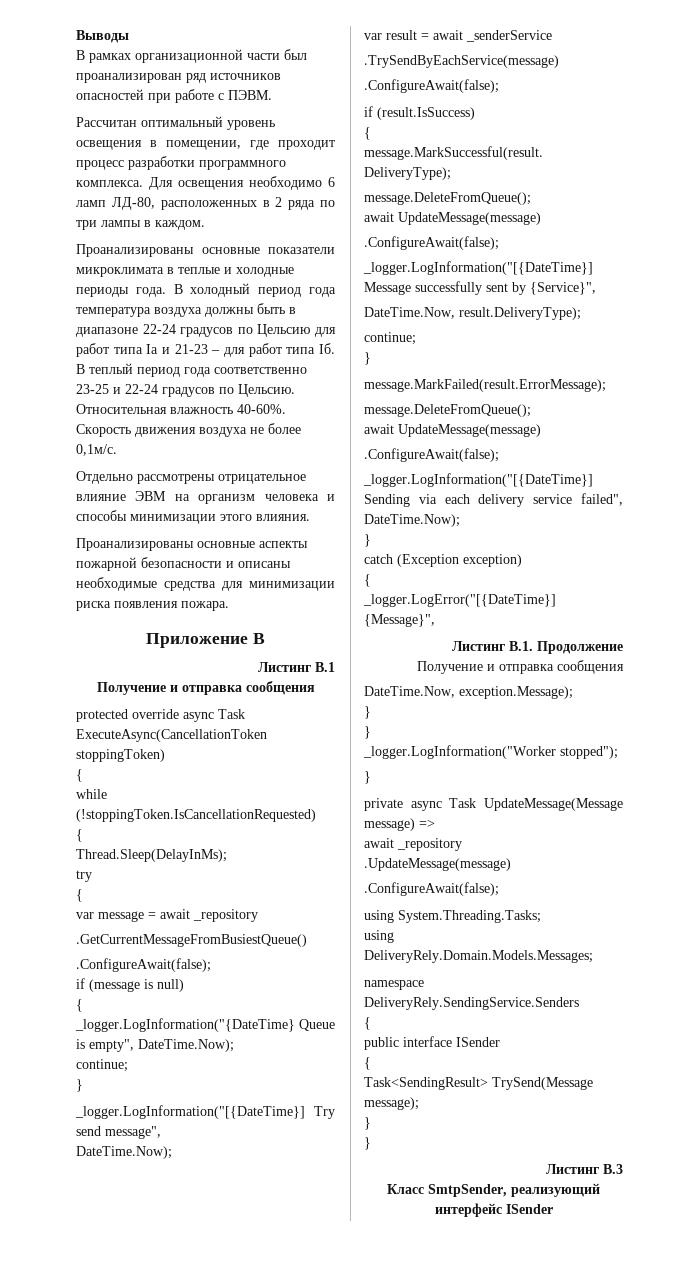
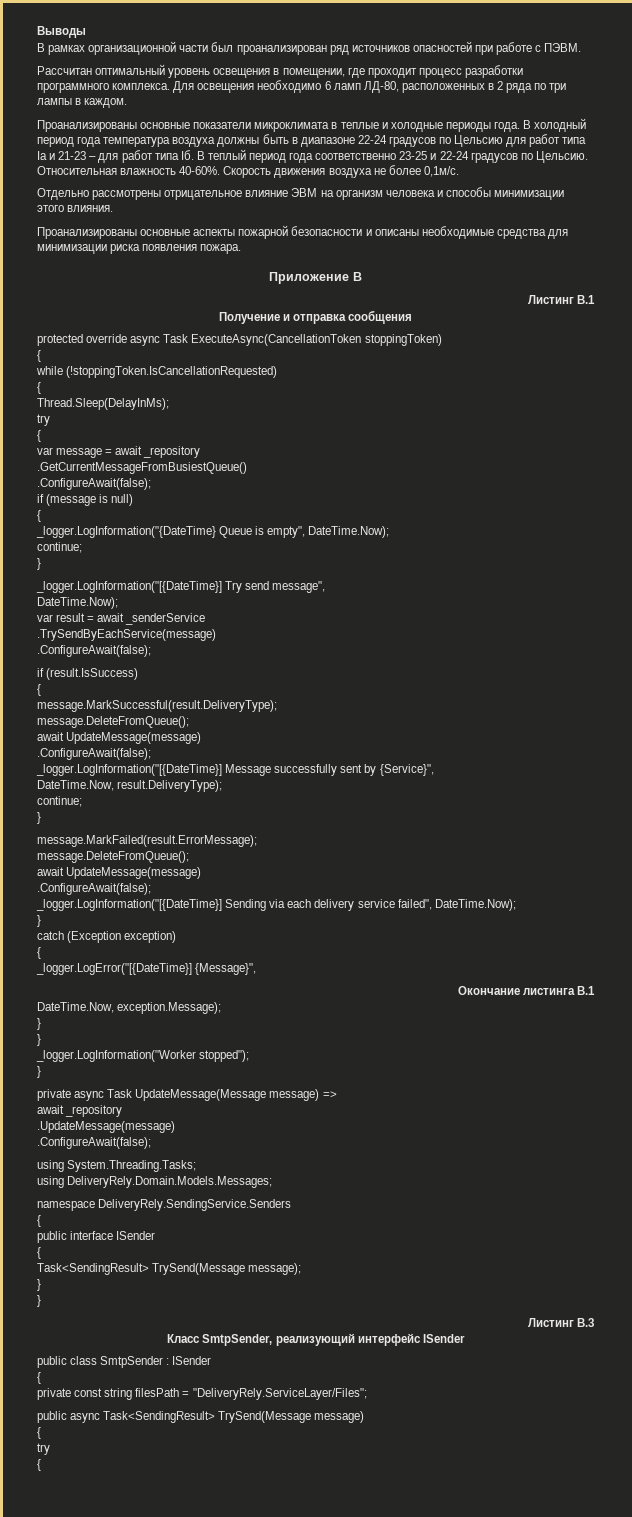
- Листинг В.1. Продолжение
- Получение и отправка сообщения
+ Окончание листинга В.1
+ public class SmtpSender : ISender
+ {
+ private const string filesPath = "DeliveryRely.ServiceLayer/Files";
+ public async Task<SendingResult> TrySend(Message message)
+ {
+ try
+ {

